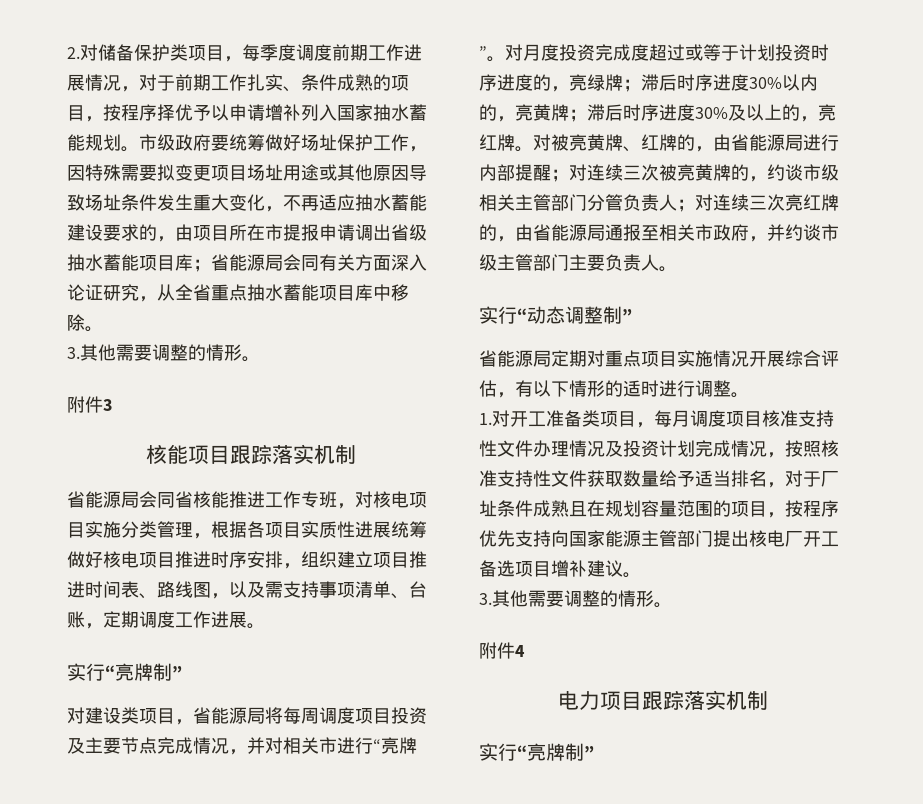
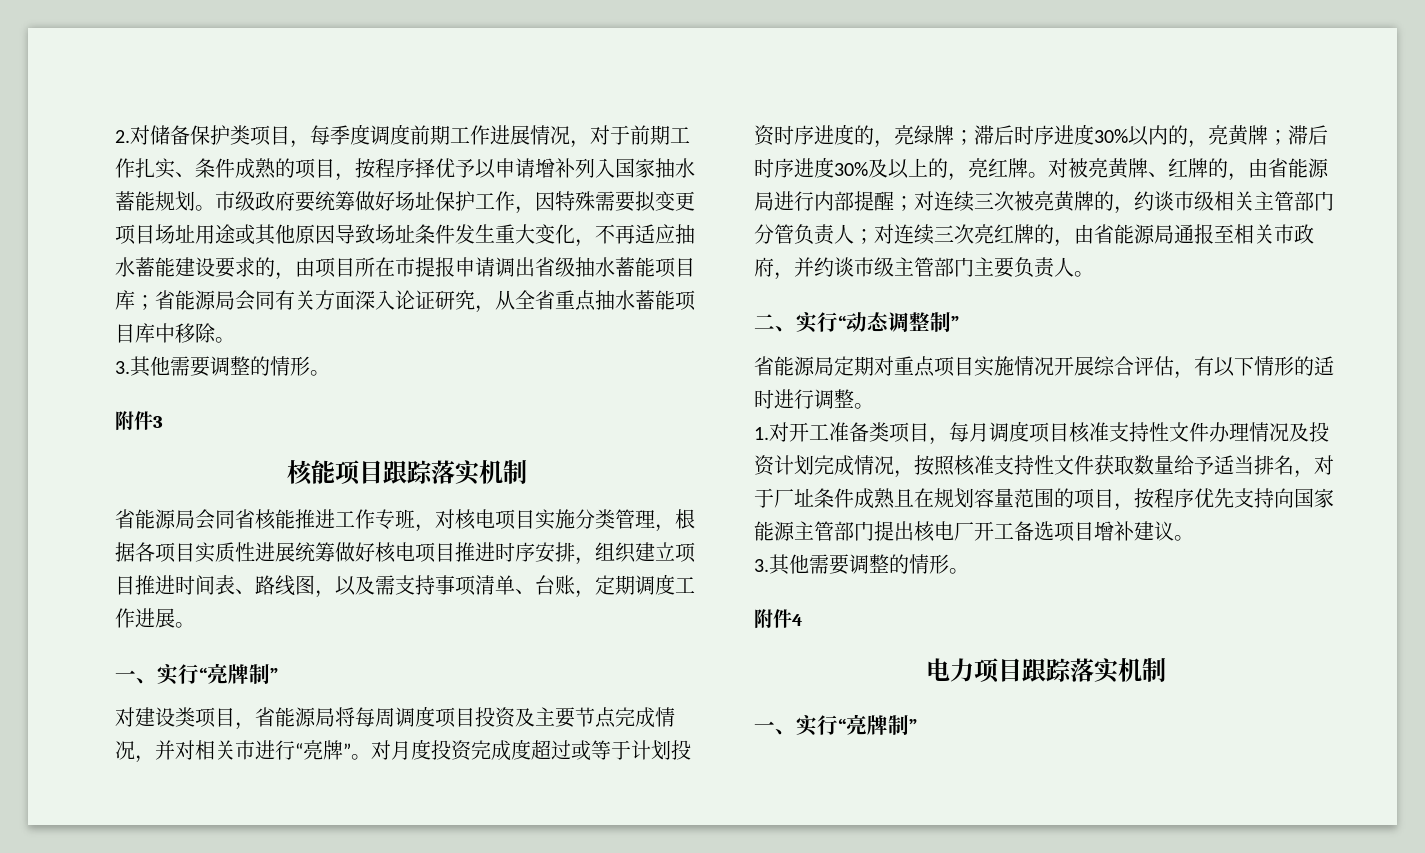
  省能源局会同省核能推进工作专班，对核电项目实施分类管理，根据各项目实质性进展统筹做好核电项目推进时序安排，组织建立项目推进时间表、路线图，以及需支持事项清单、台账，定期调度工作进展。
- 实行“亮牌制”
+ 一、实行“亮牌制”
- 实行“动态调整制”
+ 二、实行“动态调整制”
  电力项目跟踪落实机制
- 实行“亮牌制”
+ 一、实行“亮牌制”

